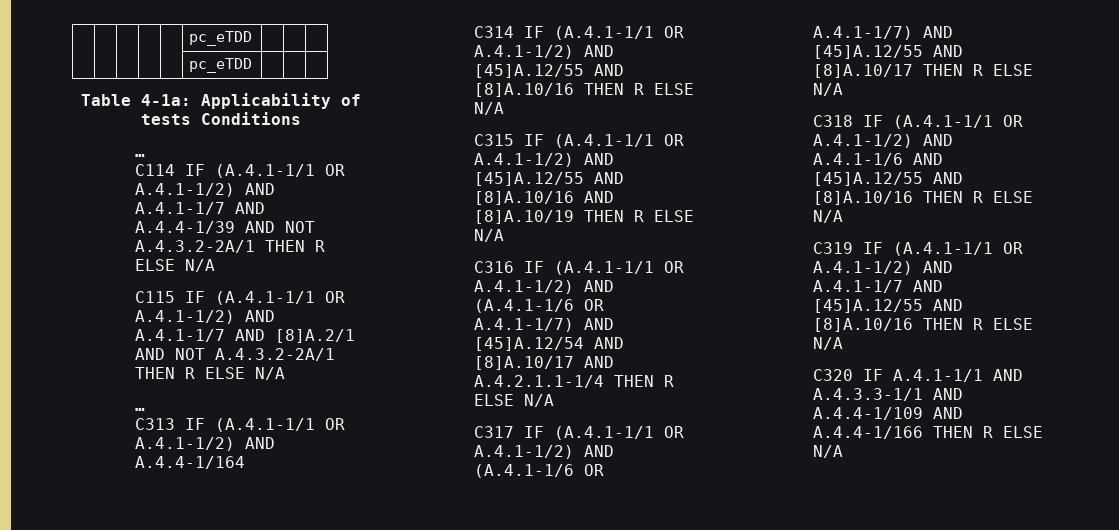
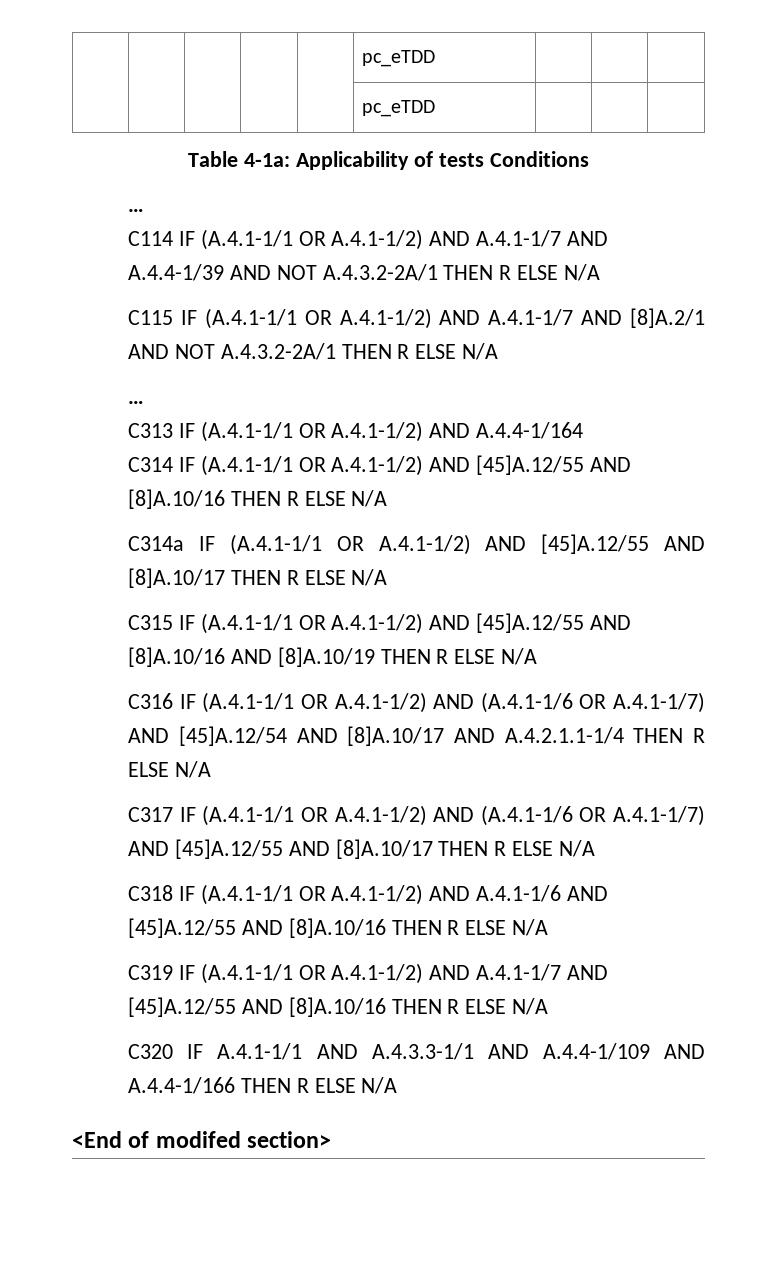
+ C314a IF (A.4.1-1/1 OR A.4.1-1/2) AND [45]A.12/55 AND [8]A.10/17 THEN R ELSE N/A
+ <End of modifed section>

